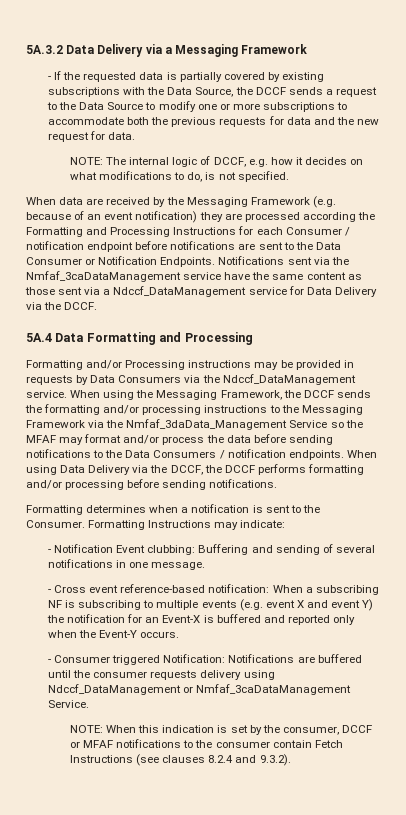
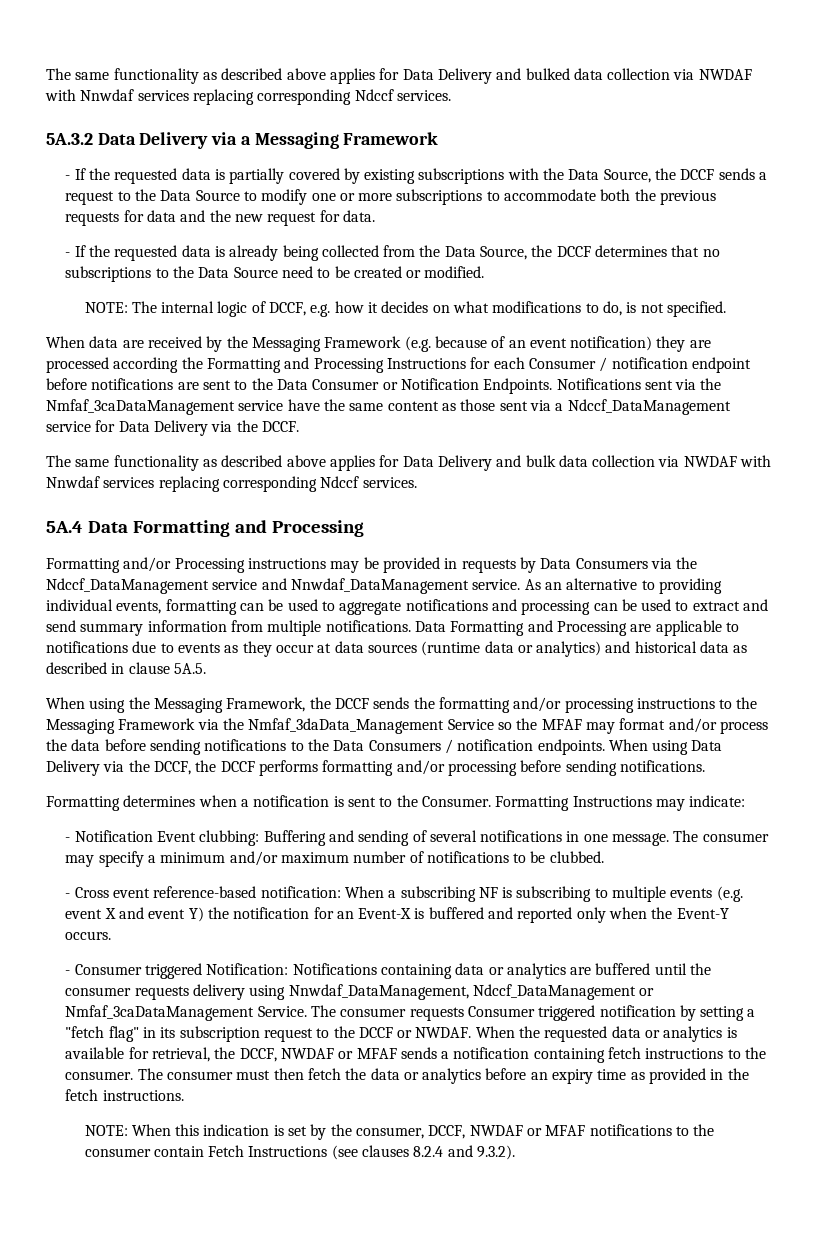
+ The same functionality as described above applies for Data Delivery and bulked data collection via NWDAF with Nnwdaf services replacing corresponding Ndccf services.
+ - If the requested data is already being collected from the Data Source, the DCCF determines that no subscriptions to the Data Source need to be created or modified.
+ The same functionality as described above applies for Data Delivery and bulk data collection via NWDAF with Nnwdaf services replacing corresponding Ndccf services.
- Formatting and/or Processing instructions may be provided in requests by Data Consumers via the Ndccf_DataManagement service. When using the Messaging Framework, the DCCF sends the formatting and/or processing instructions to the Messaging Framework via the Nmfaf_3daData_Management Service so the MFAF may format and/or process the data before sending notifications to the Data Consumers / notification endpoints.
+ Formatting and/or Processing instructions may be provided in requests by Data Consumers via the Ndccf_DataManagement service and Nnwdaf_DataManagement service. As an alternative to providing individual events, formatting can be used to aggregate notifications and processing can be used to extract and send summary information from multiple notifications. Data Formatting and Processing are applicable to notifications due to events as they occur at data sources (runtime data or analytics) and historical data as described in clause 5A.5.
+ When using the Messaging Framework, the DCCF sends the formatting and/or processing instructions to the Messaging Framework via the Nmfaf_3daData_Management Service so the MFAF may format and/or process the data before sending notifications to the Data Consumers / notification endpoints.
+ The consumer may specify a minimum and/or maximum number of notifications to be clubbed.
- - Consumer triggered Notification: Notifications are buffered until the consumer requests delivery using Ndccf_DataManagement or Nmfaf_3caDataManagement Service.
+ - Consumer triggered Notification: Notifications containing data or analytics are buffered until the consumer requests delivery using Nnwdaf_DataManagement, Ndccf_DataManagement or Nmfaf_3caDataManagement Service. The consumer requests Consumer triggered notification by setting a "fetch flag" in its subscription request to the DCCF or NWDAF. When the requested data or analytics is available for retrieval, the DCCF, NWDAF or MFAF sends a notification containing fetch instructions to the consumer. The consumer must then fetch the data or analytics before an expiry time as provided in the fetch instructions.
- NOTE: When this indication is set by the consumer, DCCF or MFAF notifications to the consumer contain Fetch Instructions (see clauses 8.2.4 and 9.3.2).
+ NOTE: When this indication is set by the consumer, DCCF, NWDAF or MFAF notifications to the consumer contain Fetch Instructions (see clauses 8.2.4 and 9.3.2).

